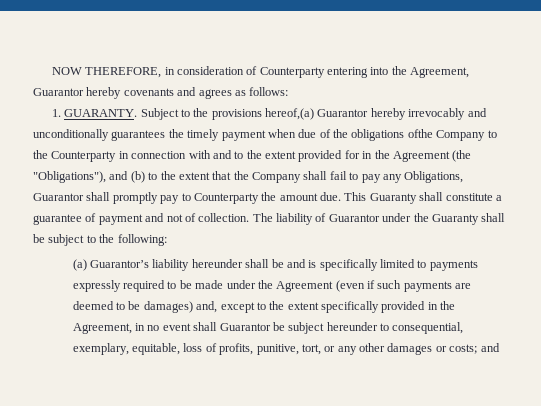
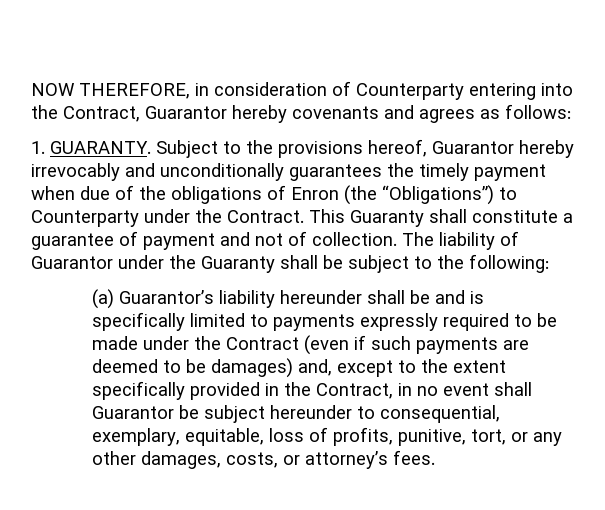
- NOW THEREFORE, in consideration of Counterparty entering into the Agreement, Guarantor hereby covenants and agrees as follows:
+ NOW THEREFORE, in consideration of Counterparty entering into the Contract, Guarantor hereby covenants and agrees as follows:
- Subject to the provisions hereof,(a) Guarantor hereby irrevocably and unconditionally guarantees the timely payment when due of the obligations ofthe Company to the Counterparty in connection with and to the extent provided for in the Agreement (the "Obligations"), and (b) to the extent that the Company shall fail to pay any Obligations, Guarantor shall promptly pay to Counterparty the amount due.
+ Subject to the provisions hereof, Guarantor hereby irrevocably and unconditionally guarantees the timely payment when due of the obligations of Enron (the “Obligations”) to Counterparty under the Contract.
- (a) Guarantor’s liability hereunder shall be and is specifically limited to payments expressly required to be made under the Agreement (even if such payments are deemed to be damages) and, except to the extent specifically provided in the Agreement, in no event shall Guarantor be subject hereunder to consequential, exemplary, equitable, loss of profits, punitive, tort, or any other damages or costs; and
+ (a) Guarantor’s liability hereunder shall be and is specifically limited to payments expressly required to be made under the Contract (even if such payments are deemed to be damages) and, except to the extent specifically provided in the Contract, in no event shall Guarantor be subject hereunder to consequential, exemplary, equitable, loss of profits, punitive, tort, or any other damages, costs, or attorney’s fees.

